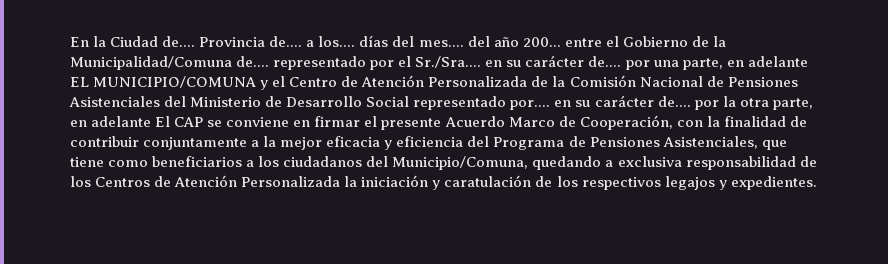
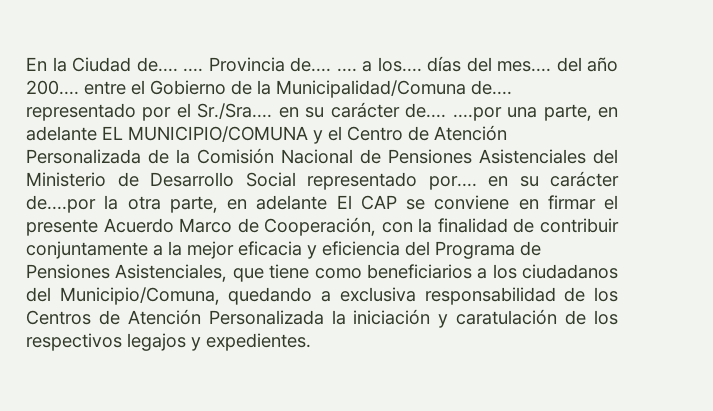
- En la Ciudad de....
+ En la Ciudad de.... ....
- Provincia de.... a los.... días del mes.... del año 200... entre el Gobierno de la Municipalidad/Comuna de.... representado por el Sr./Sra.... en su carácter de.... por una parte, en adelante EL MUNICIPIO/COMUNA y el Centro de Atención Personalizada de la Comisión Nacional de Pensiones Asistenciales del Ministerio de Desarrollo Social representado por.... en su carácter de.... por la otra parte, en adelante El CAP se conviene en firmar el presente Acuerdo Marco de Cooperación, con la finalidad de contribuir conjuntamente a la mejor eficacia y eficiencia del Programa de Pensiones Asistenciales, que tiene como beneficiarios a los ciudadanos del Municipio/Comuna, quedando a exclusiva responsabilidad de los Centros de Atención Personalizada la iniciación y caratulación de los respectivos legajos y expedientes.
+ Provincia de.... .... a los.... días del mes.... del año 200.... entre el Gobierno de la Municipalidad/Comuna de.... representado por el Sr./Sra.... en su carácter de.... ....por una parte, en adelante EL MUNICIPIO/COMUNA y el Centro de Atención Personalizada de la Comisión Nacional de Pensiones Asistenciales del Ministerio de Desarrollo Social representado por.... en su carácter de....por la otra parte, en adelante El CAP se conviene en firmar el presente Acuerdo Marco de Cooperación, con la finalidad de contribuir conjuntamente a la mejor eficacia y eficiencia del Programa de Pensiones Asistenciales, que tiene como beneficiarios a los ciudadanos del Municipio/Comuna, quedando a exclusiva responsabilidad de los Centros de Atención Personalizada la iniciación y caratulación de los respectivos legajos y expedientes.

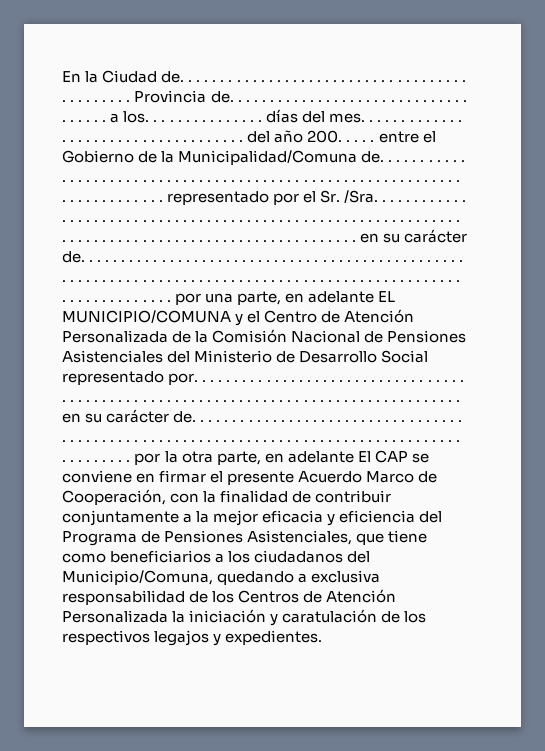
- En la Ciudad de.... .... Provincia de.... .... a los.... días del mes.... del año 200.... entre el Gobierno de la Municipalidad/Comuna de.... representado por el Sr./Sra.... en su carácter de.... ....por una parte, en adelante EL MUNICIPIO/COMUNA y el Centro de Atención Personalizada de la Comisión Nacional de Pensiones Asistenciales del Ministerio de Desarrollo Social representado por.... en su carácter de....por la otra parte, en adelante El CAP se conviene en firmar el presente Acuerdo Marco de Cooperación, con la finalidad de contribuir conjuntamente a la mejor eficacia y eficiencia del Programa de Pensiones Asistenciales, que tiene como beneficiarios a los ciudadanos del Municipio/Comuna, quedando a exclusiva responsabilidad de los Centros de Atención Personalizada la iniciación y caratulación de los respectivos legajos y expedientes.
+ En la Ciudad de. . . . . . . . . . . . . . . . . . . . . . . . . . . . . . . . . . . . . . . . . . . . . Provincia de. . . . . . . . . . . . . . . . . . . . . . . . . . . . . . . . . . . . a los. . . . . . . . . . . . . . . días del mes. . . . . . . . . . . . . . . . . . . . . . . . . . . . . . . . . . . . del año 200. . . . . entre el Gobierno de la Municipalidad/Comuna de. . . . . . . . . . . . . . . . . . . . . . . . . . . . . . . . . . . . . . . . . . . . . . . . . . . . . . . . . . . . . . . . . . . . . . . . . . representado por el Sr. /Sra. . . . . . . . . . . . . . . . . . . . . . . . . . . . . . . . . . . . . . . . . . . . . . . . . . . . . . . . . . . . . . . . . . . . . . . . . . . . . . . . . . . . . . . . . . . . . . . . . . . en su carácter de. . . . . . . . . . . . . . . . . . . . . . . . . . . . . . . . . . . . . . . . . . . . . . . . . . . . . . . . . . . . . . . . . . . . . . . . . . . . . . . . . . . . . . . . . . . . . . . . . . . . . . . . . . . . . . . . por una parte, en adelante EL MUNICIPIO/COMUNA y el Centro de Atención Personalizada de la Comisión Nacional de Pensiones Asistenciales del Ministerio de Desarrollo Social representado por. . . . . . . . . . . . . . . . . . . . . . . . . . . . . . . . . . . . . . . . . . . . . . . . . . . . . . . . . . . . . . . . . . . . . . . . . . . . . . . . . . . . en su carácter de. . . . . . . . . . . . . . . . . . . . . . . . . . . . . . . . . . . . . . . . . . . . . . . . . . . . . . . . . . . . . . . . . . . . . . . . . . . . . . . . . . . . . . . . . . . . . por la otra parte, en adelante El CAP se conviene en firmar el presente Acuerdo Marco de Cooperación, con la finalidad de contribuir conjuntamente a la mejor eficacia y eficiencia del Programa de Pensiones Asistenciales, que tiene como beneficiarios a los ciudadanos del Municipio/Comuna, quedando a exclusiva responsabilidad de los Centros de Atención Personalizada la iniciación y caratulación de los respectivos legajos y expedientes.

